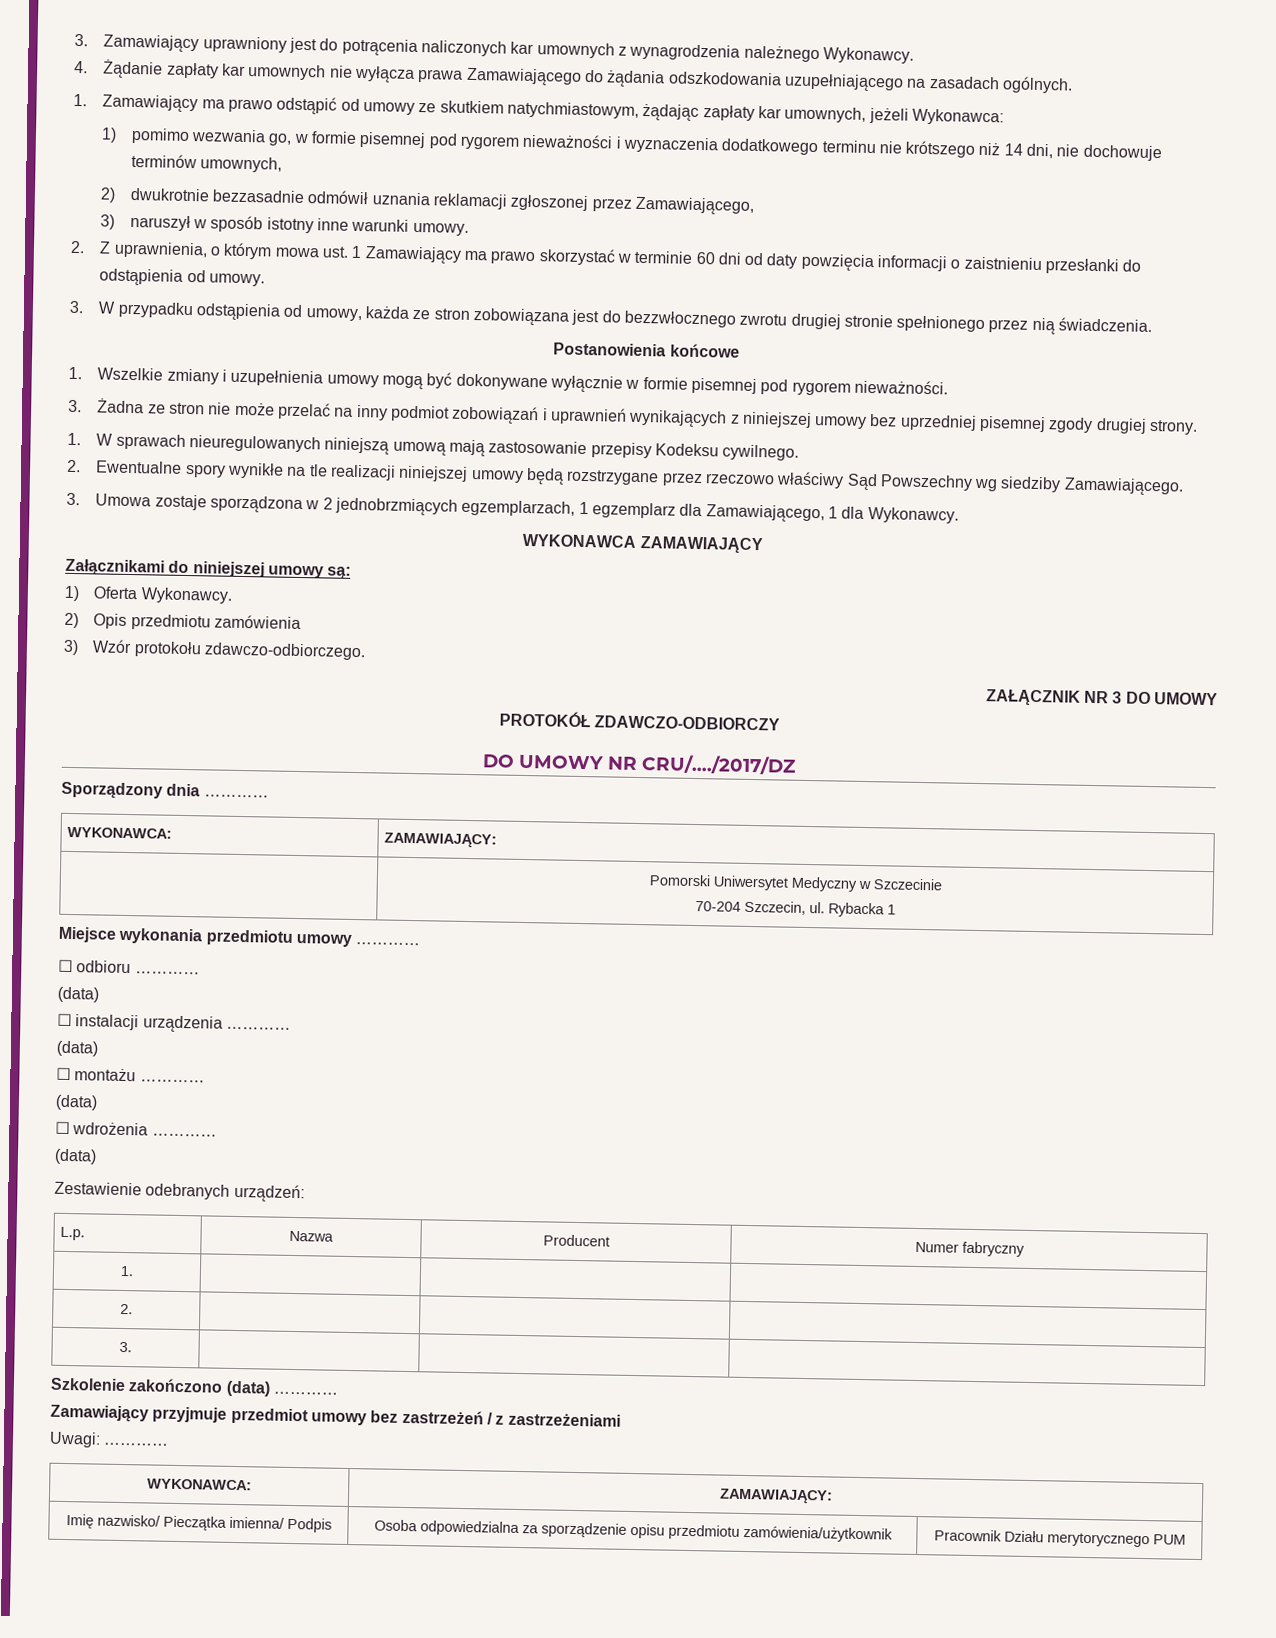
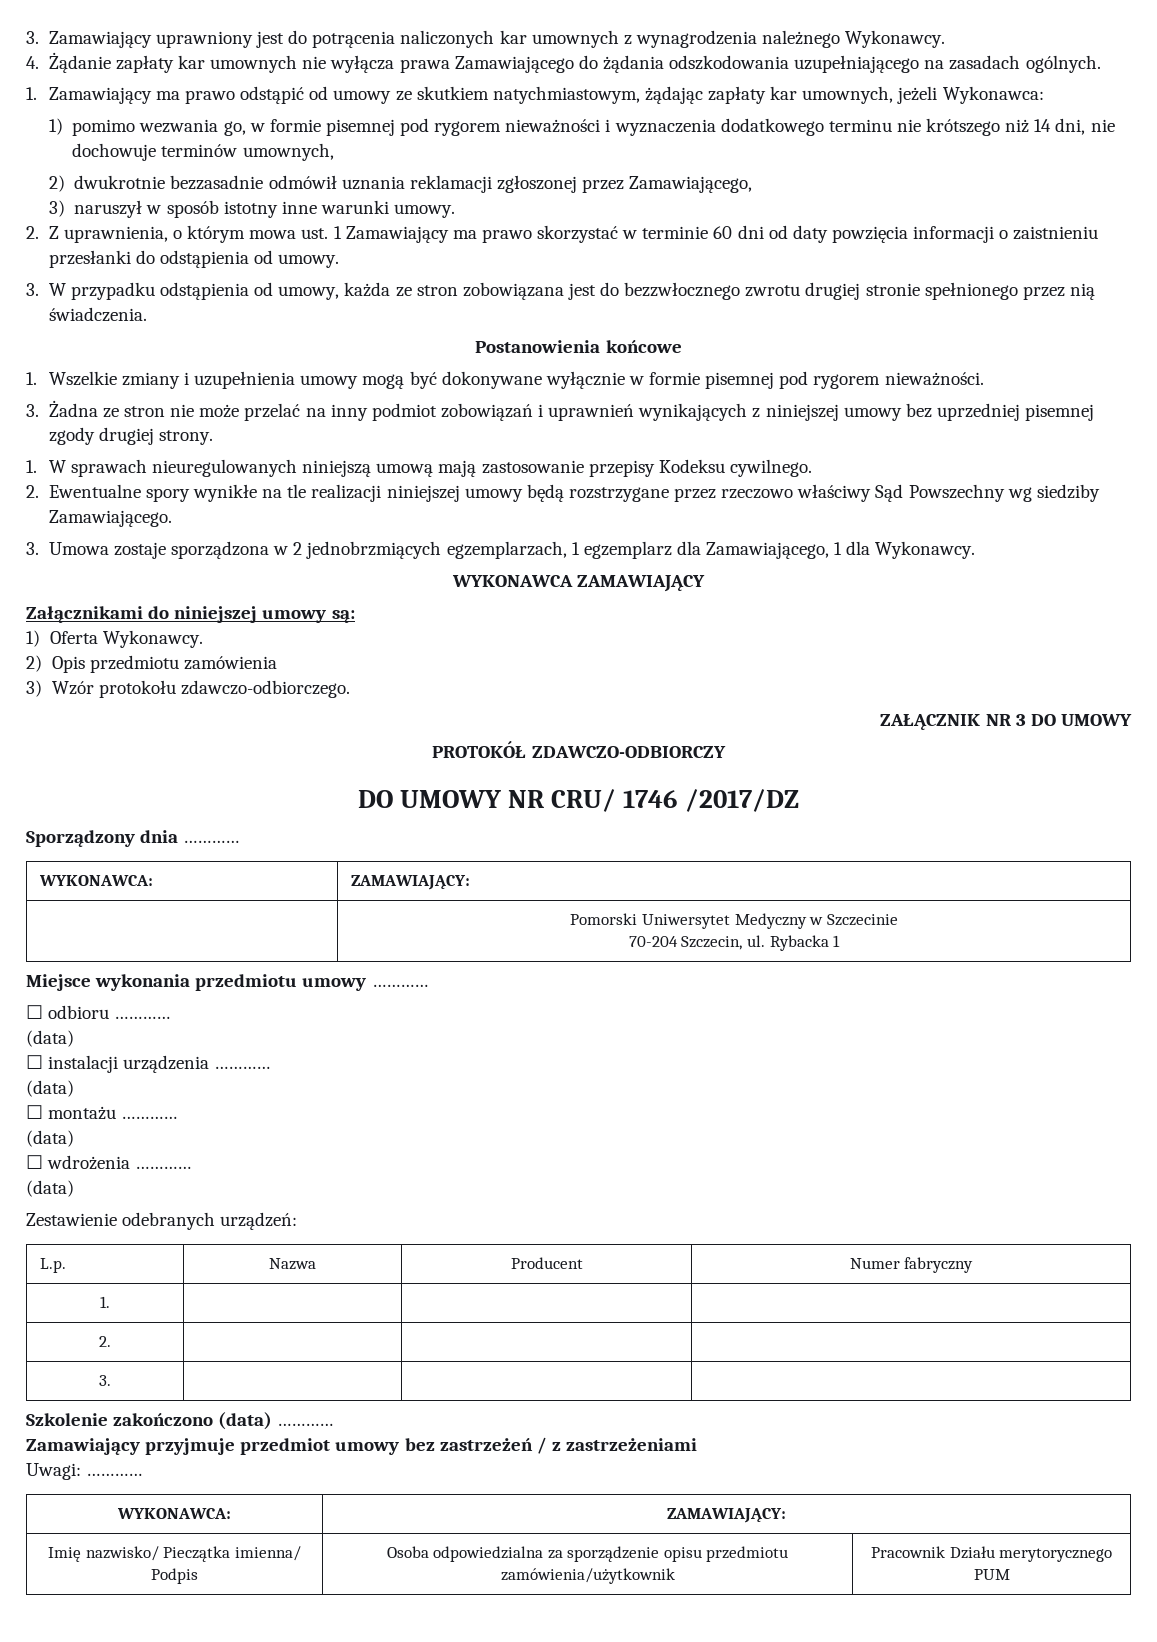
- DO UMOWY NR CRU/…./2017/DZ
+ DO UMOWY NR CRU/ 1746 /2017/DZ

